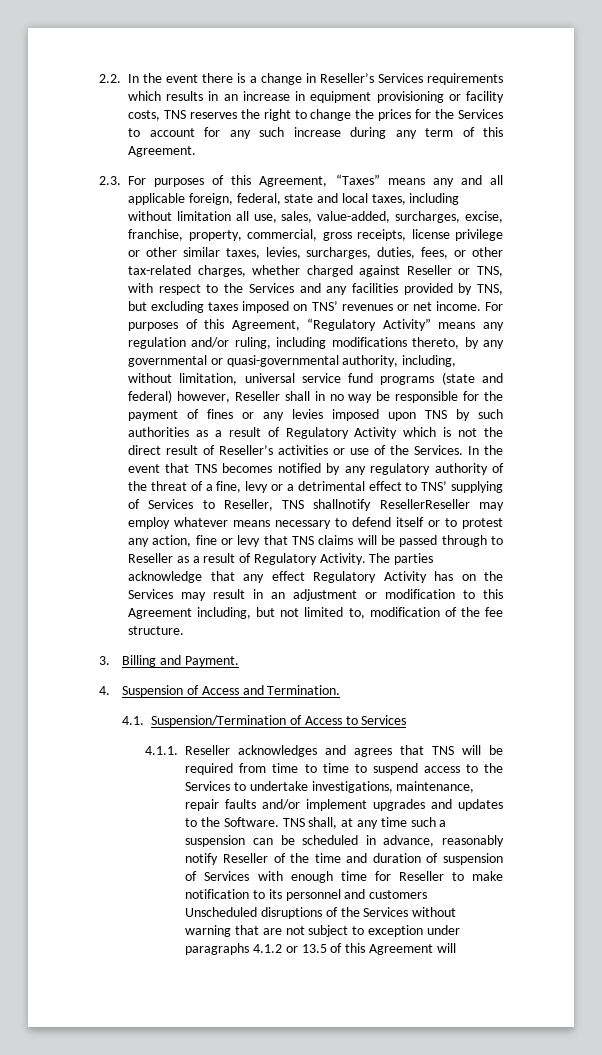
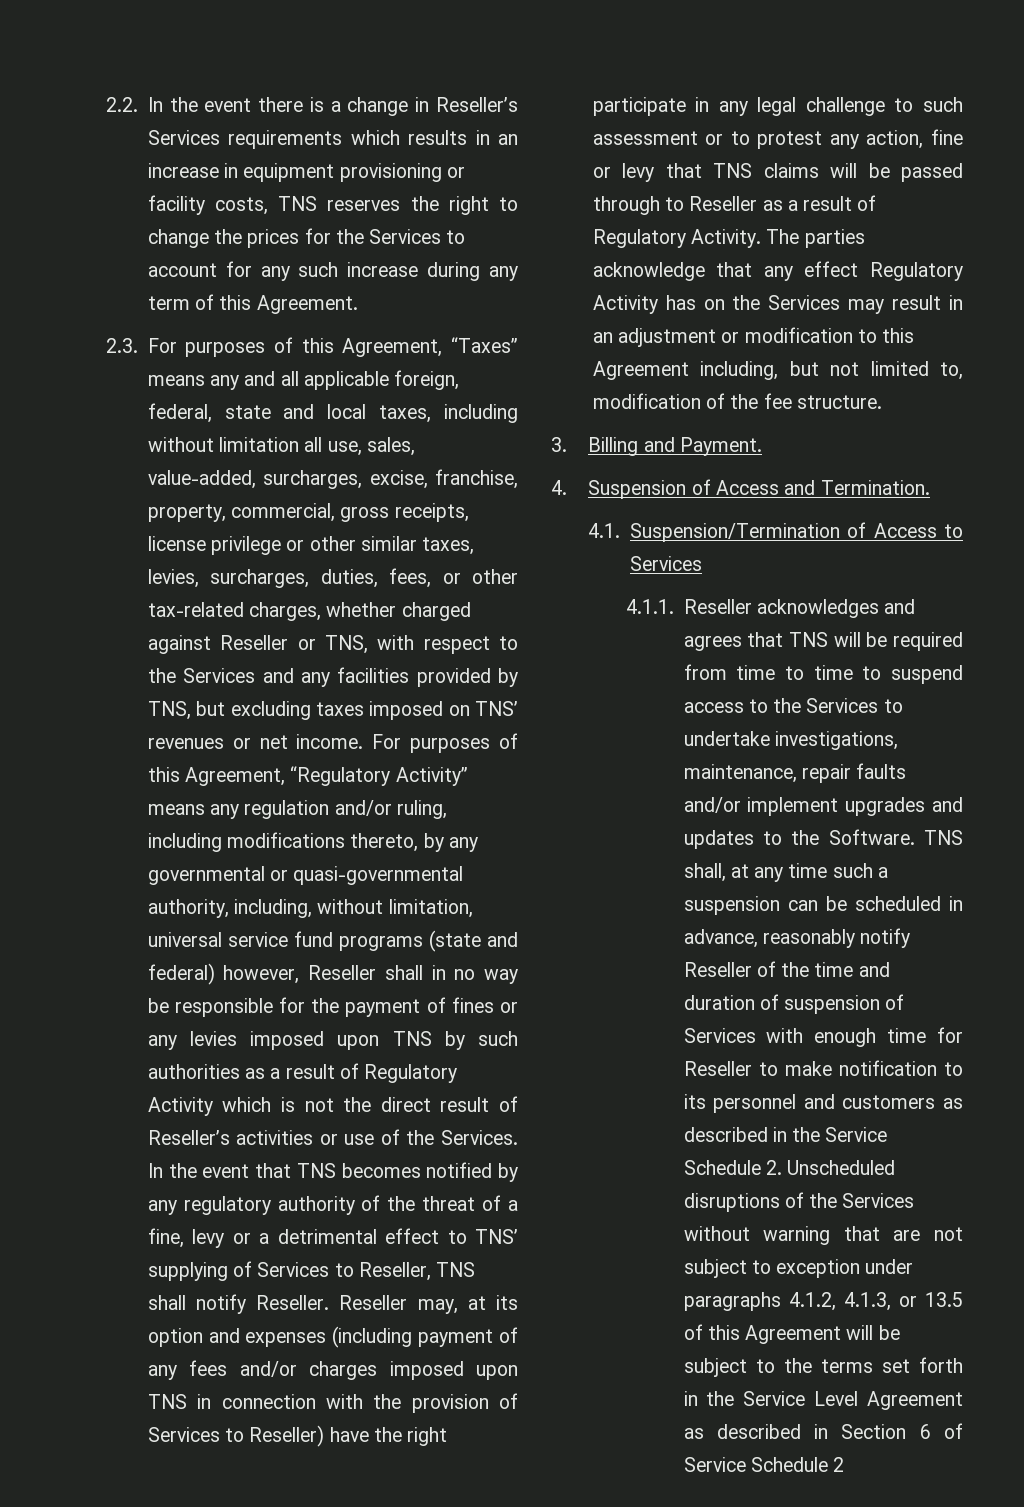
- In the event that TNS becomes notified by any regulatory authority of the threat of a fine, levy or a detrimental effect to TNS’ supplying of Services to Reseller, TNS shallnotify ResellerReseller may employ whatever means necessary to defend itself or to protest any action, fine or levy that TNS claims will be passed through to Reseller as a result of Regulatory Activity.
+ In the event that TNS becomes notified by any regulatory authority of the threat of a fine, levy or a detrimental effect to TNS’ supplying of Services to Reseller, TNS shall notify Reseller. Reseller may, at its option and expenses (including payment of any fees and/or charges imposed upon TNS in connection with the provision of Services to Reseller) have the right participate in any legal challenge to such assessment or to protest any action, fine or levy that TNS claims will be passed through to Reseller as a result of Regulatory Activity.
- TNS shall, at any time such a suspension can be scheduled in advance, reasonably notify Reseller of the time and duration of suspension of Services with enough time for Reseller to make notification to its personnel and customers Unscheduled disruptions of the Services without warning that are not subject to exception under paragraphs 4.1.2 or 13.5 of this Agreement will
+ TNS shall, at any time such a suspension can be scheduled in advance, reasonably notify Reseller of the time and duration of suspension of Services with enough time for Reseller to make notification to its personnel and customers as described in the Service Schedule 2. Unscheduled disruptions of the Services without warning that are not subject to exception under paragraphs 4.1.2, 4.1.3, or 13.5 of this Agreement will be subject to the terms set forth in the Service Level Agreement as described in Section 6 of Service Schedule 2

